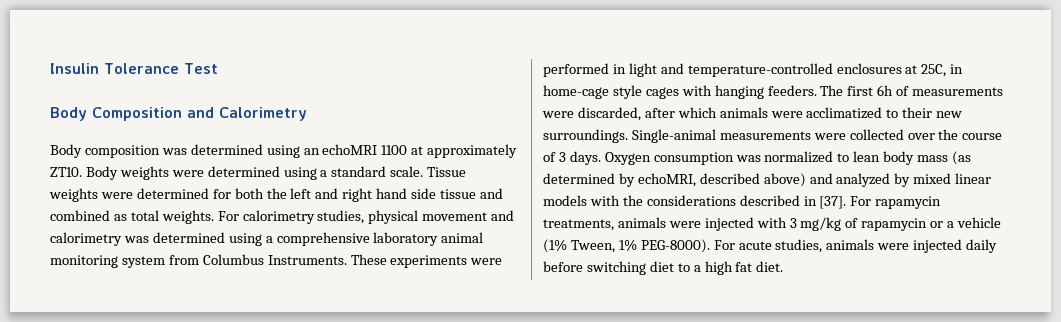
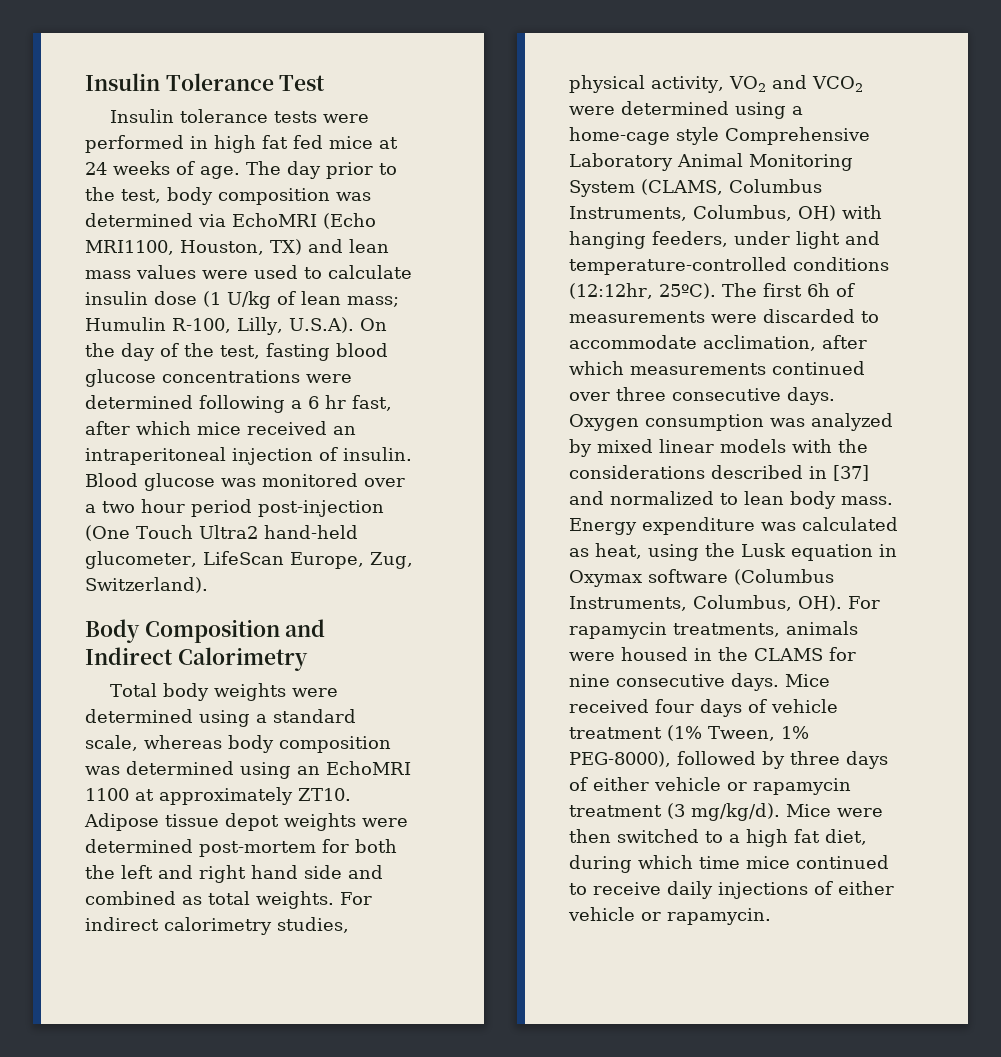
+ Insulin tolerance tests were performed in high fat fed mice at 24 weeks of age. The day prior to the test, body composition was determined via EchoMRI (Echo MRI1100, Houston, TX) and lean mass values were used to calculate insulin dose (1 U/kg of lean mass; Humulin R-100, Lilly, U.S.A). On the day of the test, fasting blood glucose concentrations were determined following a 6 hr fast, after which mice received an intraperitoneal injection of insulin. Blood glucose was monitored over a two hour period post-injection (One Touch Ultra2 hand-held glucometer, LifeScan Europe, Zug, Switzerland).
- Body Composition and Calorimetry
+ Body Composition and Indirect Calorimetry
- Body composition was determined using an echoMRI 1100 at approximately ZT10. Body weights were determined using a standard scale. Tissue weights were determined for both the left and right hand side tissue and combined as total weights.
+ Total body weights were determined using a standard scale, whereas body composition was determined using an EchoMRI 1100 at approximately ZT10. Adipose tissue depot weights were determined post-mortem for both the left and right hand side and combined as total weights.
- For calorimetry studies, physical movement and calorimetry was determined using a comprehensive laboratory animal monitoring system from Columbus Instruments. These experiments were performed in light and temperature-controlled enclosures at 25C, in home-cage style cages with hanging feeders.
+ For indirect calorimetry studies, physical activity, VO2 and VCO2 were determined using a home-cage style Comprehensive Laboratory Animal Monitoring System (CLAMS, Columbus Instruments, Columbus, OH) with hanging feeders, under light and temperature-controlled conditions (12:12hr, 25ºC).
- The first 6h of measurements were discarded, after which animals were acclimatized to their new surroundings. Single-animal measurements were collected over the course of 3 days. Oxygen consumption was normalized to lean body mass (as determined by echoMRI, described above) and analyzed by mixed linear models with the considerations described in [37]. For rapamycin treatments, animals were injected with 3 mg/kg of rapamycin or a vehicle (1% Tween, 1% PEG-8000). For acute studies, animals were injected daily before switching diet to a high fat diet.
+ The first 6h of measurements were discarded to accommodate acclimation, after which measurements continued over three consecutive days. Oxygen consumption was analyzed by mixed linear models with the considerations described in [37] and normalized to lean body mass. Energy expenditure was calculated as heat, using the Lusk equation in Oxymax software (Columbus Instruments, Columbus, OH). For rapamycin treatments, animals were housed in the CLAMS for nine consecutive days. Mice received four days of vehicle treatment (1% Tween, 1% PEG-8000), followed by three days of either vehicle or rapamycin treatment (3 mg/kg/d). Mice were then switched to a high fat diet, during which time mice continued to receive daily injections of either vehicle or rapamycin.

